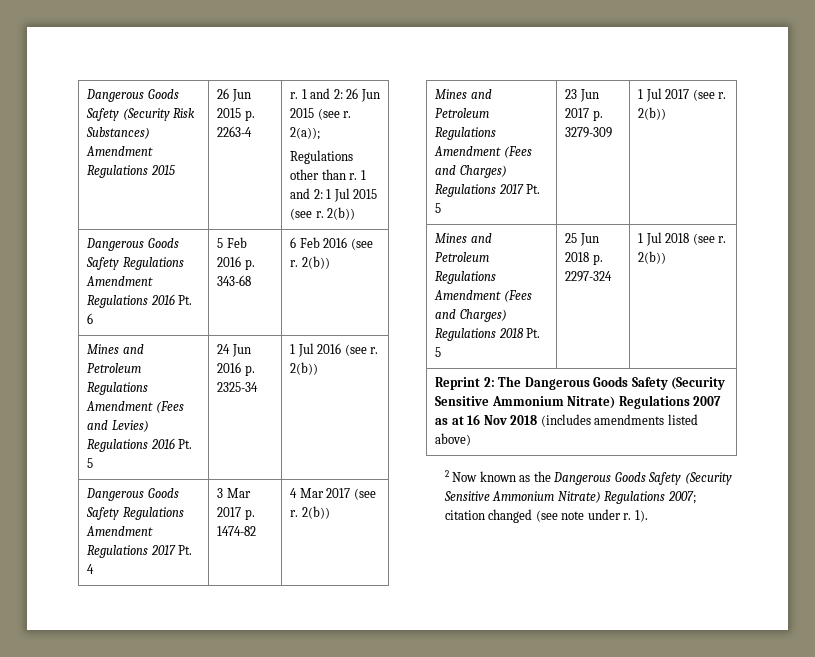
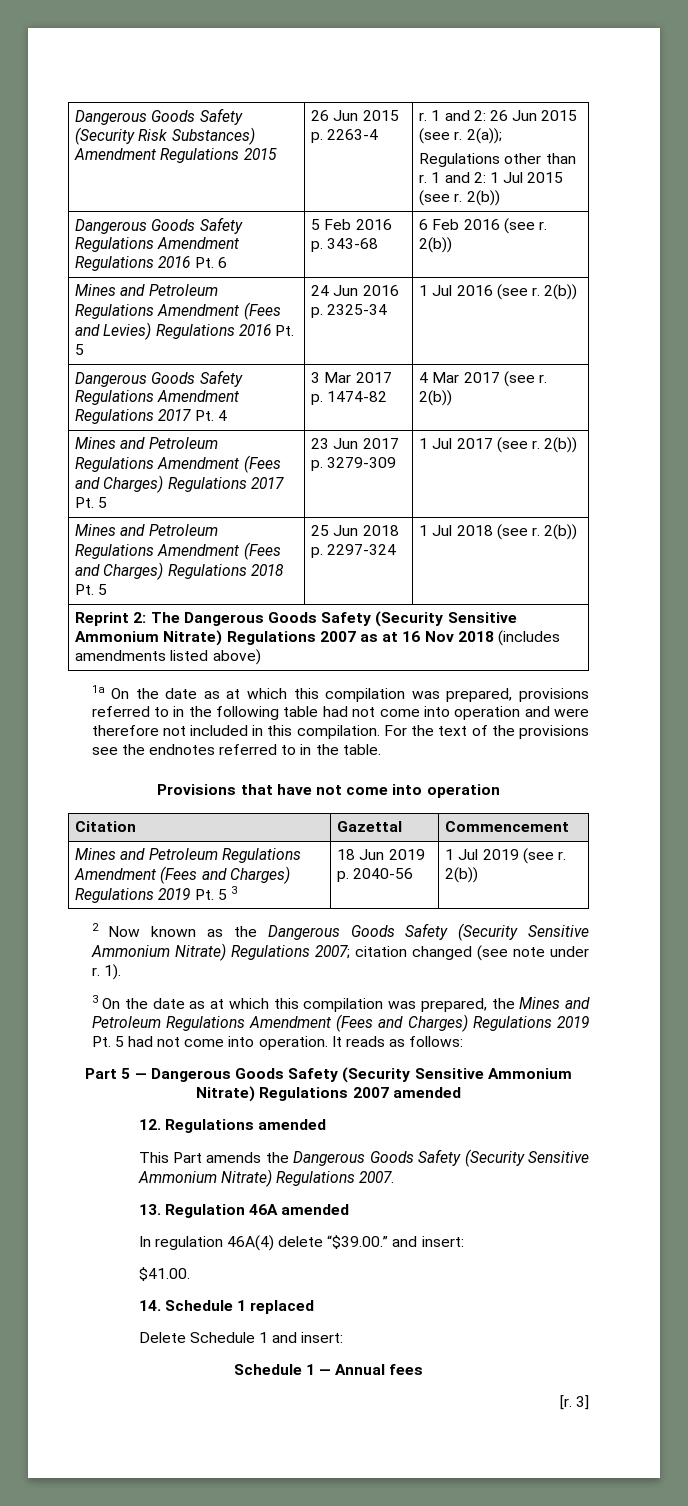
+ 1a On the date as at which this compilation was prepared, provisions referred to in the following table had not come into operation and were therefore not included in this compilation. For the text of the provisions see the endnotes referred to in the table.
+ Provisions that have not come into operation
+ Citation | Gazettal | Commencement
+ Mines and Petroleum Regulations Amendment (Fees and Charges) Regulations 2019 Pt. 5 3 | 18 Jun 2019 p. 2040-56 | 1 Jul 2019 (see r. 2(b))
+ 3 On the date as at which this compilation was prepared, the Mines and Petroleum Regulations Amendment (Fees and Charges) Regulations 2019 Pt. 5 had not come into operation. It reads as follows:
+ Part 5 — Dangerous Goods Safety (Security Sensitive Ammonium Nitrate) Regulations 2007 amended
+ 12. Regulations amended
+ This Part amends the Dangerous Goods Safety (Security Sensitive Ammonium Nitrate) Regulations 2007.
+ 13. Regulation 46A amended
+ In regulation 46A(4) delete “$39.00.” and insert:
+ $41.00.
+ 14. Schedule 1 replaced
+ Delete Schedule 1 and insert:
+ Schedule 1 — Annual fees
+ [r. 3]

